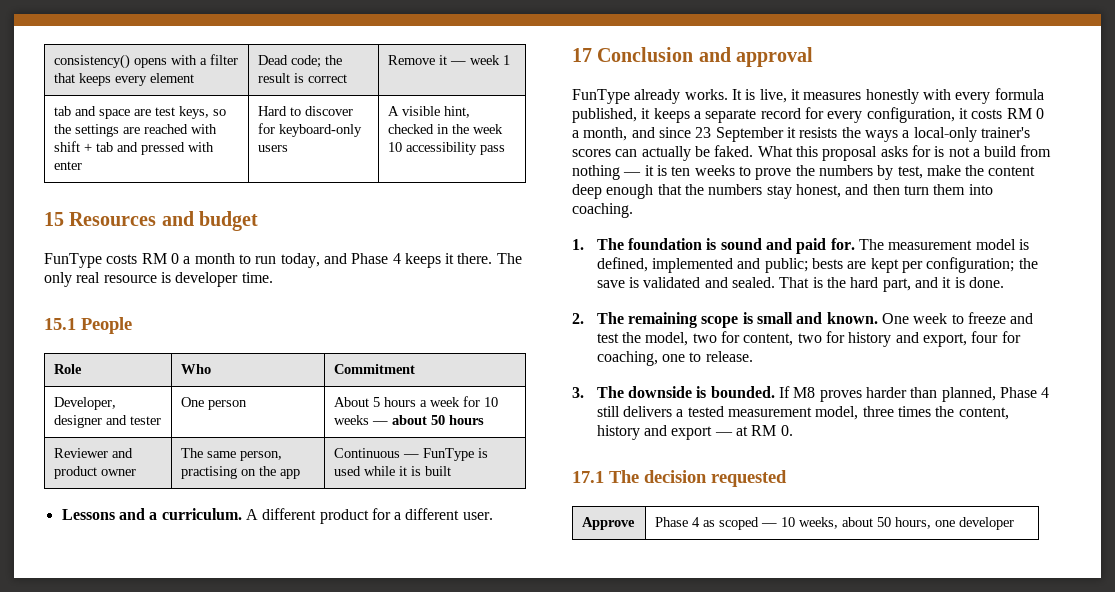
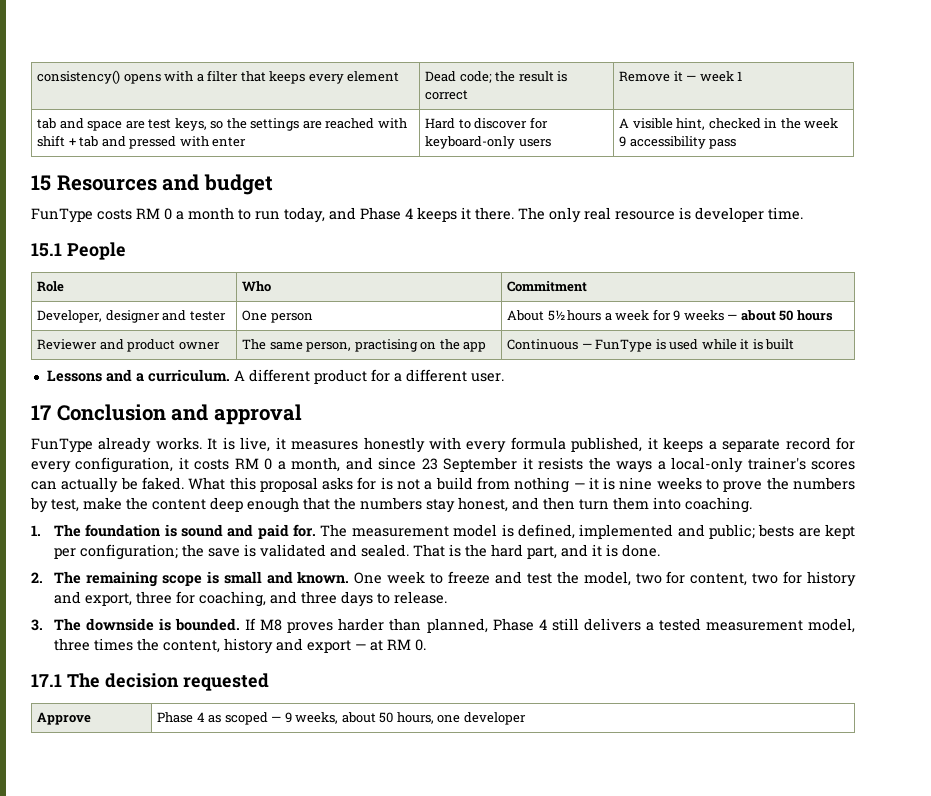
- tab and space are test keys, so the settings are reached with shift + tab and pressed with enter | Hard to discover for keyboard-only users | A visible hint, checked in the week 10 accessibility pass
+ tab and space are test keys, so the settings are reached with shift + tab and pressed with enter | Hard to discover for keyboard-only users | A visible hint, checked in the week 9 accessibility pass
- Developer, designer and tester | One person | About 5 hours a week for 10 weeks — about 50 hours
+ Developer, designer and tester | One person | About 5½ hours a week for 9 weeks — about 50 hours
- What this proposal asks for is not a build from nothing — it is ten weeks to prove the numbers by test, make the content deep enough that the numbers stay honest, and then turn them into coaching.
+ What this proposal asks for is not a build from nothing — it is nine weeks to prove the numbers by test, make the content deep enough that the numbers stay honest, and then turn them into coaching.
- One week to freeze and test the model, two for content, two for history and export, four for coaching, one to release.
+ One week to freeze and test the model, two for content, two for history and export, three for coaching, and three days to release.
- Approve | Phase 4 as scoped — 10 weeks, about 50 hours, one developer
+ Approve | Phase 4 as scoped — 9 weeks, about 50 hours, one developer

